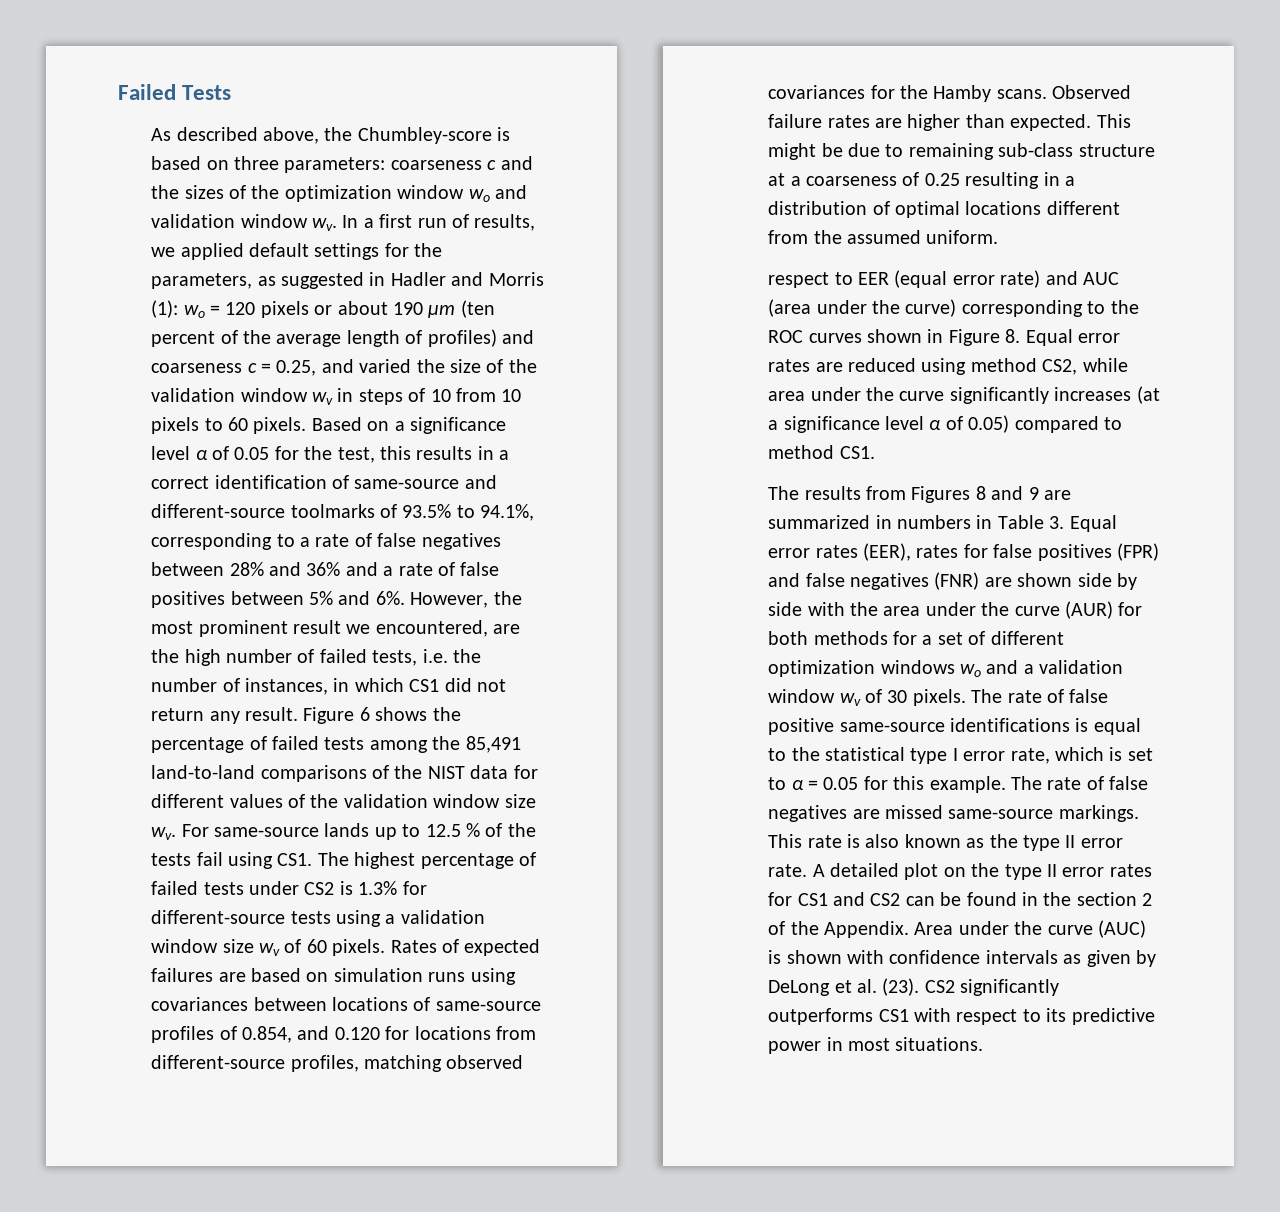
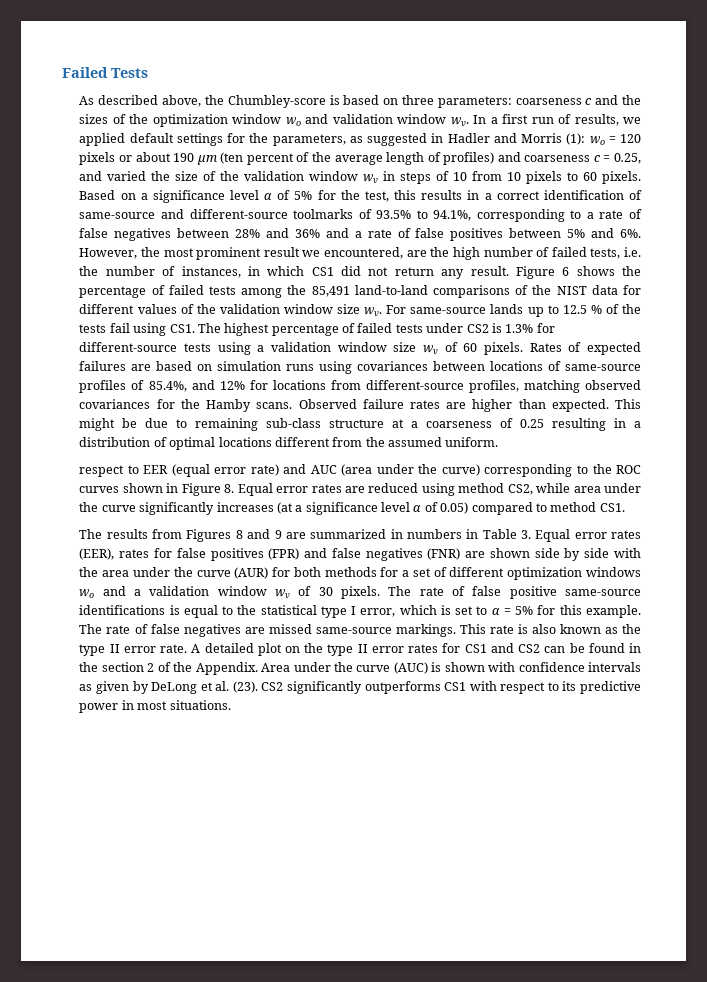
- Based on a significance level α of 0.05 for the test, this results in a correct identification of same-source and different-source toolmarks of 93.5% to 94.1%, corresponding to a rate of false negatives between 28% and 36% and a rate of false positives between 5% and 6%.
+ Based on a significance level α of 5% for the test, this results in a correct identification of same-source and different-source toolmarks of 93.5% to 94.1%, corresponding to a rate of false negatives between 28% and 36% and a rate of false positives between 5% and 6%.
- Rates of expected failures are based on simulation runs using covariances between locations of same-source profiles of 0.854, and 0.120 for locations from different-source profiles, matching observed covariances for the Hamby scans.
+ Rates of expected failures are based on simulation runs using covariances between locations of same-source profiles of 85.4%, and 12% for locations from different-source profiles, matching observed covariances for the Hamby scans.
- The rate of false positive same-source identifications is equal to the statistical type I error rate, which is set to α = 0.05 for this example.
+ The rate of false positive same-source identifications is equal to the statistical type I error, which is set to α = 5% for this example.

